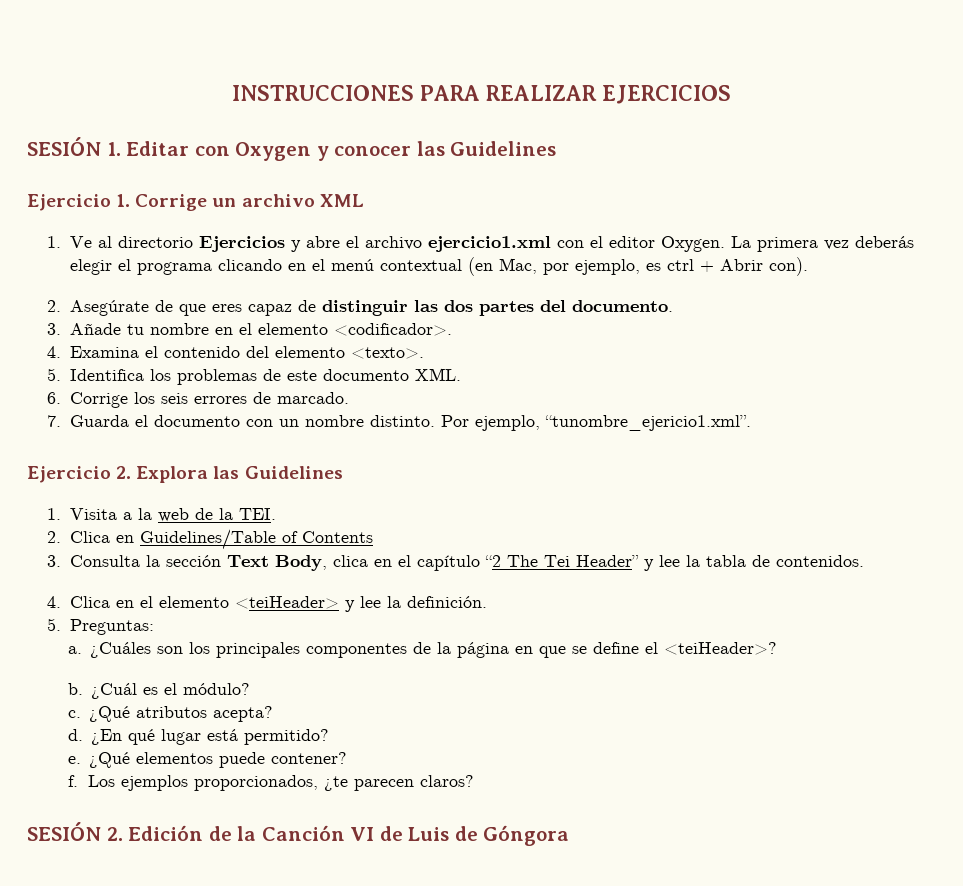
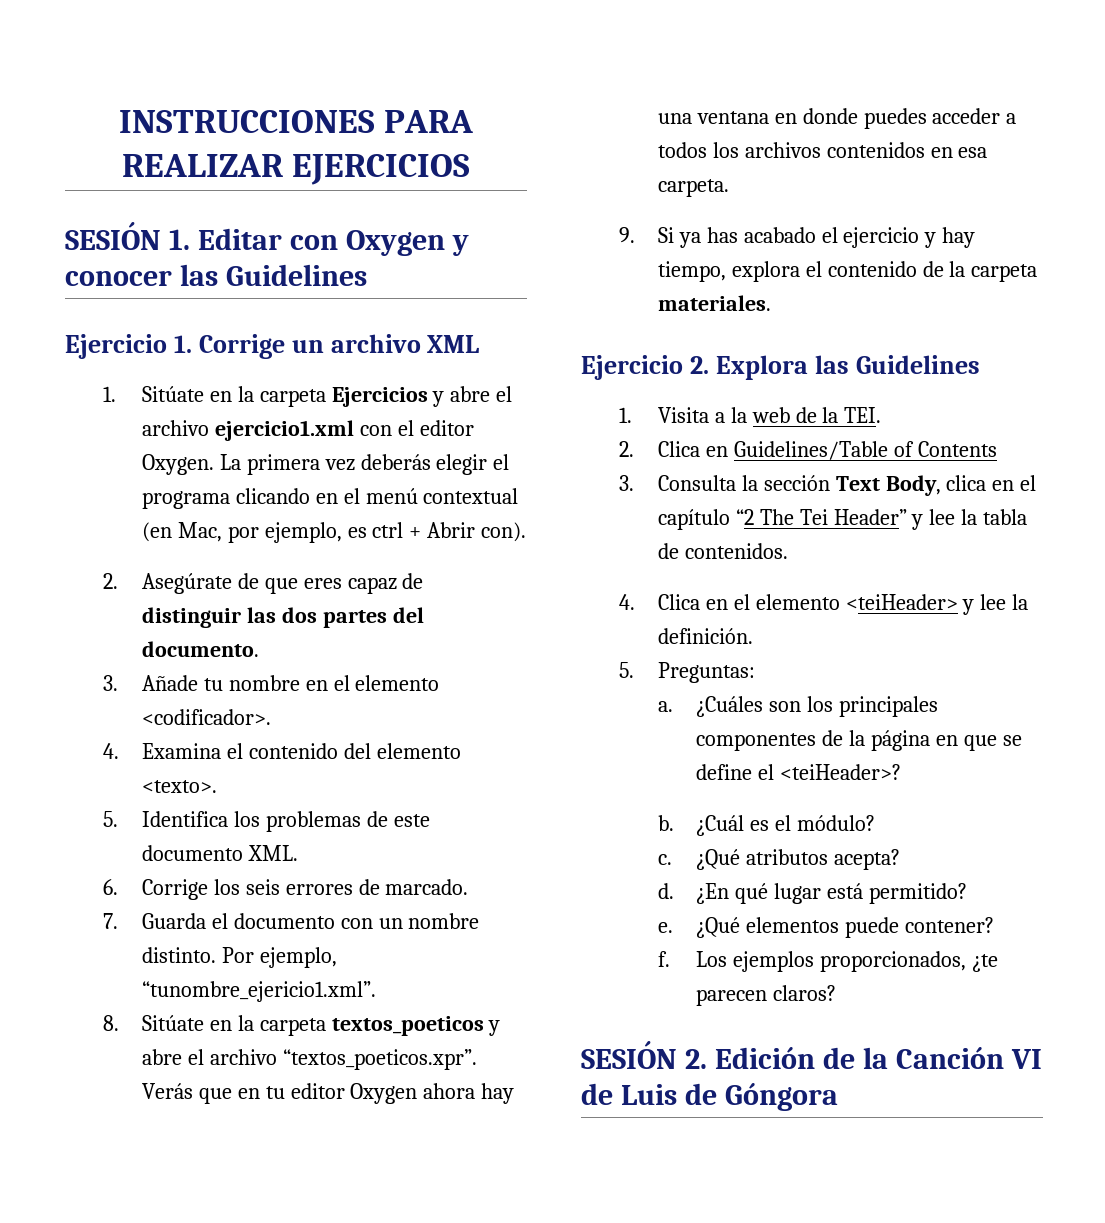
- 1. Ve al directorio Ejercicios y abre el archivo ejercicio1.xml con el editor Oxygen.
+ 1. Sitúate en la carpeta Ejercicios y abre el archivo ejercicio1.xml con el editor Oxygen.
+ 8. Sitúate en la carpeta textos_poeticos y abre el archivo “textos_poeticos.xpr”. Verás que en tu editor Oxygen ahora hay una ventana en donde puedes acceder a todos los archivos contenidos en esa carpeta.
+ 9. Si ya has acabado el ejercicio y hay tiempo, explora el contenido de la carpeta materiales.

